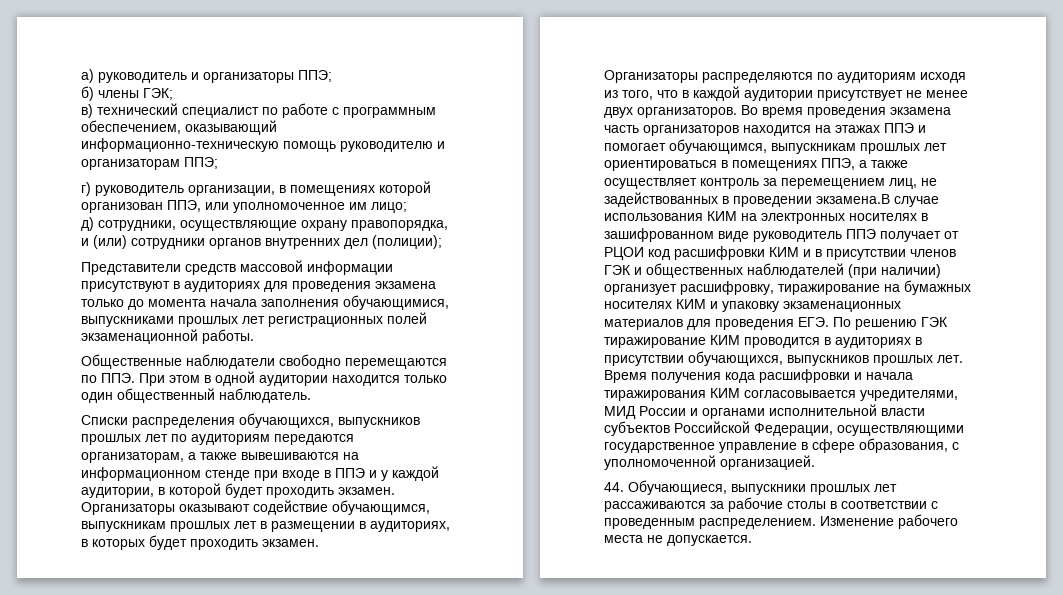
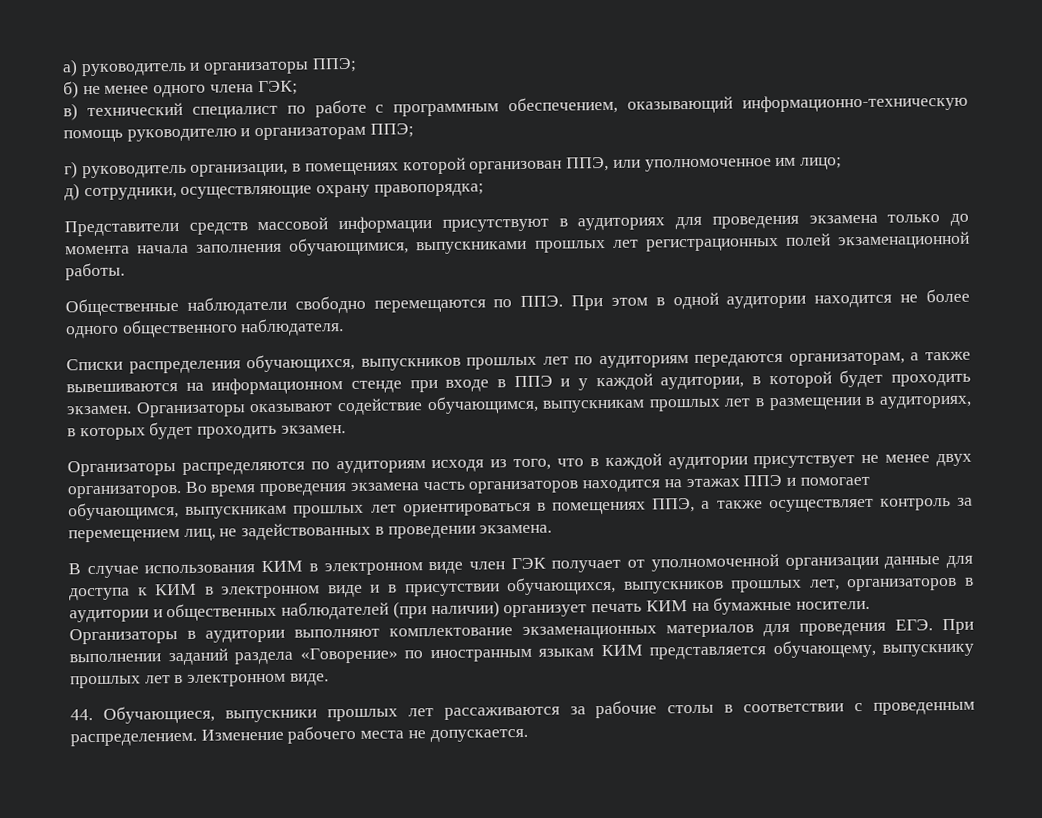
- б) члены ГЭК;
+ б) не менее одного члена ГЭК;
- д) сотрудники, осуществляющие охрану правопорядка, и (или) сотрудники органов внутренних дел (полиции);
+ д) сотрудники, осуществляющие охрану правопорядка;
- Общественные наблюдатели свободно перемещаются по ППЭ. При этом в одной аудитории находится только один общественный наблюдатель.
+ Общественные наблюдатели свободно перемещаются по ППЭ. При этом в одной аудитории находится не более одного общественного наблюдателя.
- Во время проведения экзамена часть организаторов находится на этажах ППЭ и помогает обучающимся, выпускникам прошлых лет ориентироваться в помещениях ППЭ, а также осуществляет контроль за перемещением лиц, не задействованных в проведении экзамена.В случае использования КИМ на электронных носителях в зашифрованном виде руководитель ППЭ получает от РЦОИ код расшифровки КИМ и в присутствии членов ГЭК и общественных наблюдателей (при наличии) организует расшифровку, тиражирование на бумажных носителях КИМ и упаковку экзаменационных материалов для проведения ЕГЭ. По решению ГЭК тиражирование КИМ проводится в аудиториях в присутствии обучающихся, выпускников прошлых лет. Время получения кода расшифровки и начала тиражирования КИМ согласовывается учредителями, МИД России и органами исполнительной власти субъектов Российской Федерации, осуществляющими государственное управление в сфере образования, с уполномоченной организацией.
+ Во время проведения экзамена часть организаторов находится на этажах ППЭ и помогает обучающимся, выпускникам прошлых лет ориентироваться в помещениях ППЭ, а также осуществляет контроль за перемещением лиц, не задействованных в проведении экзамена.
+ В случае использования КИМ в электронном виде член ГЭК получает от уполномоченной организации данные для доступа к КИМ в электронном виде и в присутствии обучающихся, выпускников прошлых лет, организаторов в аудитории и общественных наблюдателей (при наличии) организует печать КИМ на бумажные носители. Организаторы в аудитории выполняют комплектование экзаменационных материалов для проведения ЕГЭ. При выполнении заданий раздела «Говорение» по иностранным языкам КИМ представляется обучающему, выпускнику прошлых лет в электронном виде.

